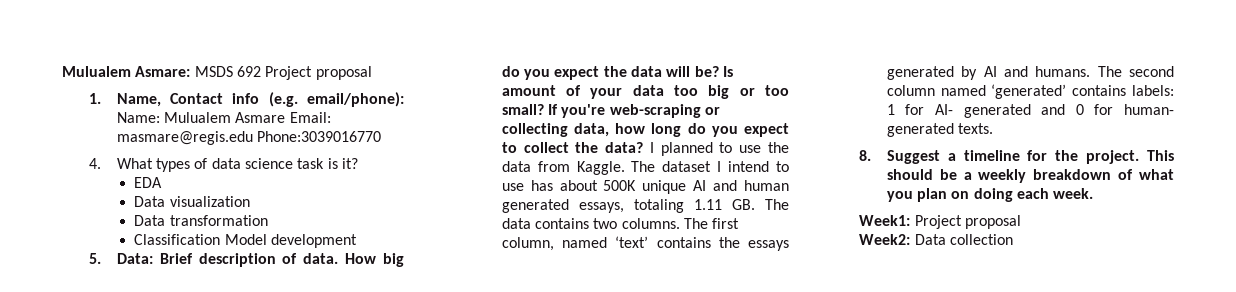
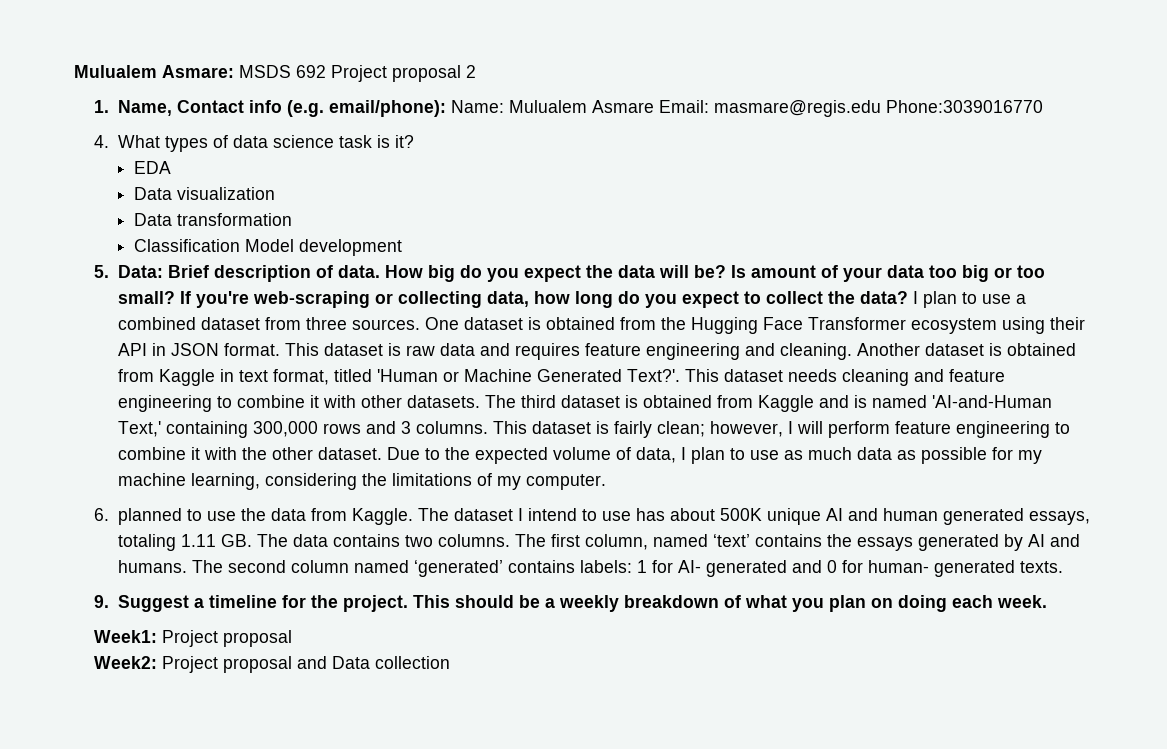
- Mulualem Asmare: MSDS 692 Project proposal
+ Mulualem Asmare: MSDS 692 Project proposal 2
- I planned to use the data from Kaggle.
+ I plan to use a combined dataset from three sources. One dataset is obtained from the Hugging Face Transformer ecosystem using their API in JSON format. This dataset is raw data and requires feature engineering and cleaning. Another dataset is obtained from Kaggle in text format, titled 'Human or Machine Generated Text?'. This dataset needs cleaning and feature engineering to combine it with other datasets. The third dataset is obtained from Kaggle and is named 'AI-and-Human Text,' containing 300,000 rows and 3 columns. This dataset is fairly clean; however, I will perform feature engineering to combine it with the other dataset. Due to the expected volume of data, I plan to use as much data as possible for my machine learning, considering the limitations of my computer.
+ 6. planned to use the data from Kaggle.
- 8. Suggest a timeline for the project.
+ 9. Suggest a timeline for the project.
- Week2: Data collection
+ Week2: Project proposal and Data collection

